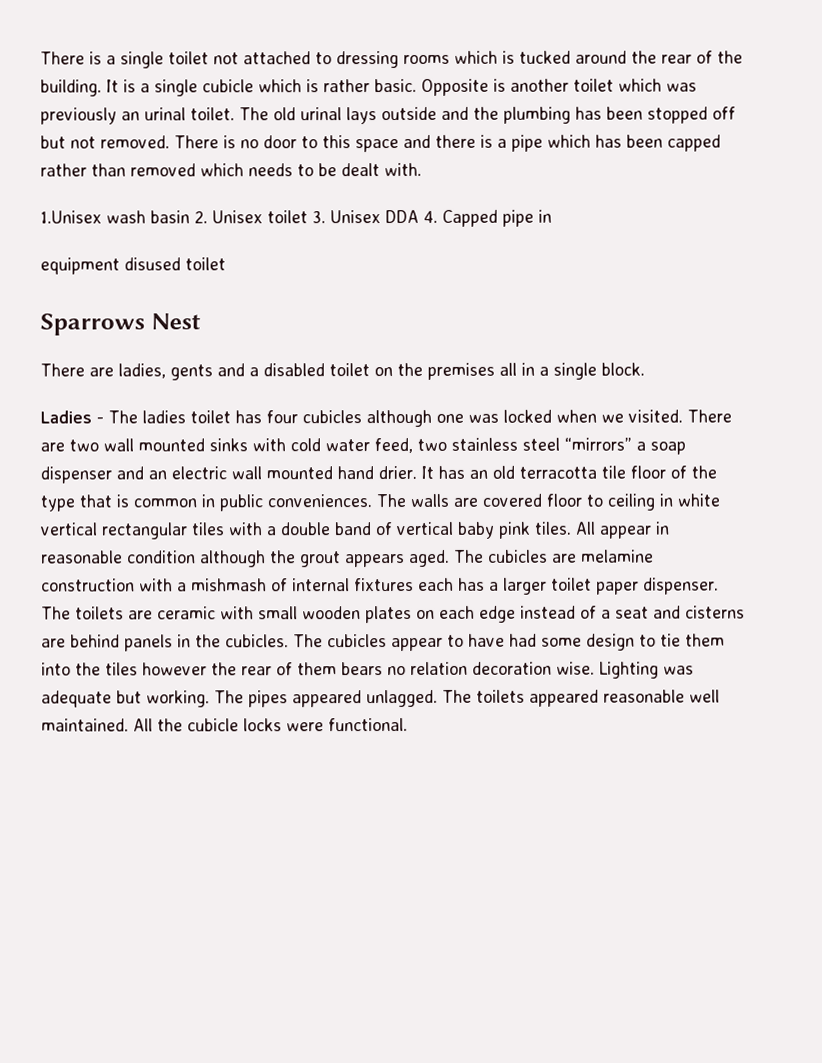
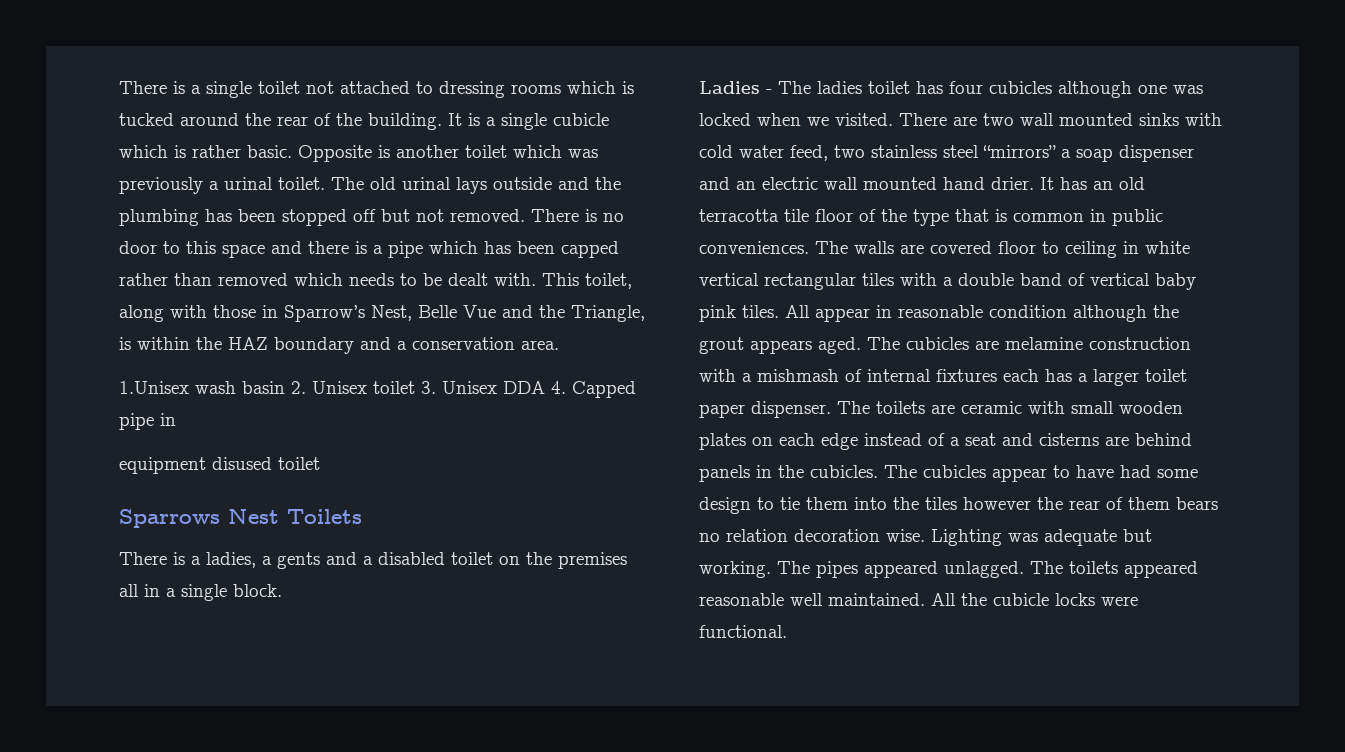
- Opposite is another toilet which was previously an urinal toilet.
+ Opposite is another toilet which was previously a urinal toilet.
+ This toilet, along with those in Sparrow’s Nest, Belle Vue and the Triangle, is within the HAZ boundary and a conservation area.
- Sparrows Nest
- There are ladies, gents and a disabled toilet on the premises all in a single block.
+ Sparrows Nest Toilets
+ There is a ladies, a gents and a disabled toilet on the premises all in a single block.

